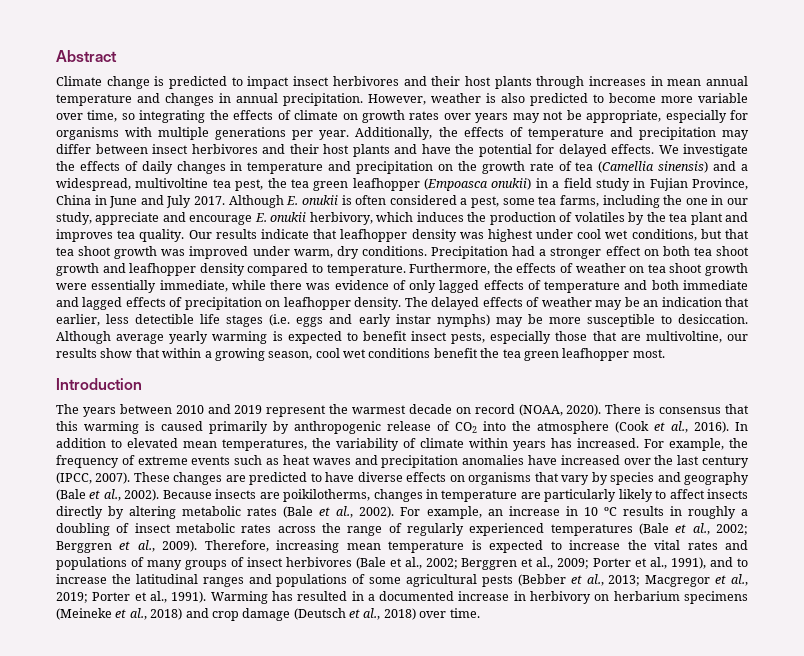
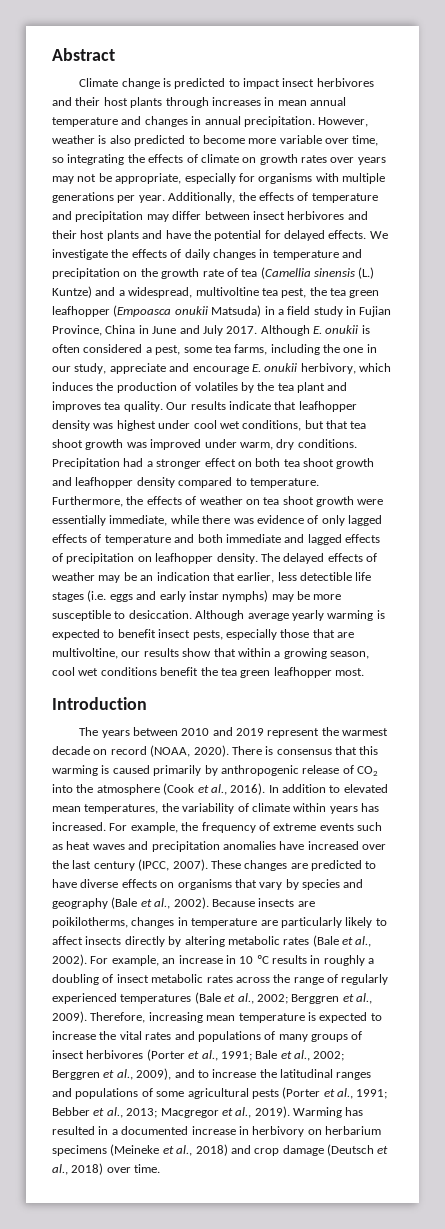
- We investigate the effects of daily changes in temperature and precipitation on the growth rate of tea (Camellia sinensis) and a widespread, multivoltine tea pest, the tea green leafhopper (Empoasca onukii) in a field study in Fujian Province, China in June and July 2017.
+ We investigate the effects of daily changes in temperature and precipitation on the growth rate of tea (Camellia sinensis (L.) Kuntze) and a widespread, multivoltine tea pest, the tea green leafhopper (Empoasca onukii Matsuda) in a field study in Fujian Province, China in June and July 2017.
- Therefore, increasing mean temperature is expected to increase the vital rates and populations of many groups of insect herbivores (Bale et al., 2002; Berggren et al., 2009; Porter et al., 1991), and to increase the latitudinal ranges and populations of some agricultural pests (Bebber et al., 2013; Macgregor et al., 2019; Porter et al., 1991).
+ Therefore, increasing mean temperature is expected to increase the vital rates and populations of many groups of insect herbivores (Porter et al., 1991; Bale et al., 2002; Berggren et al., 2009), and to increase the latitudinal ranges and populations of some agricultural pests (Porter et al., 1991; Bebber et al., 2013; Macgregor et al., 2019).

